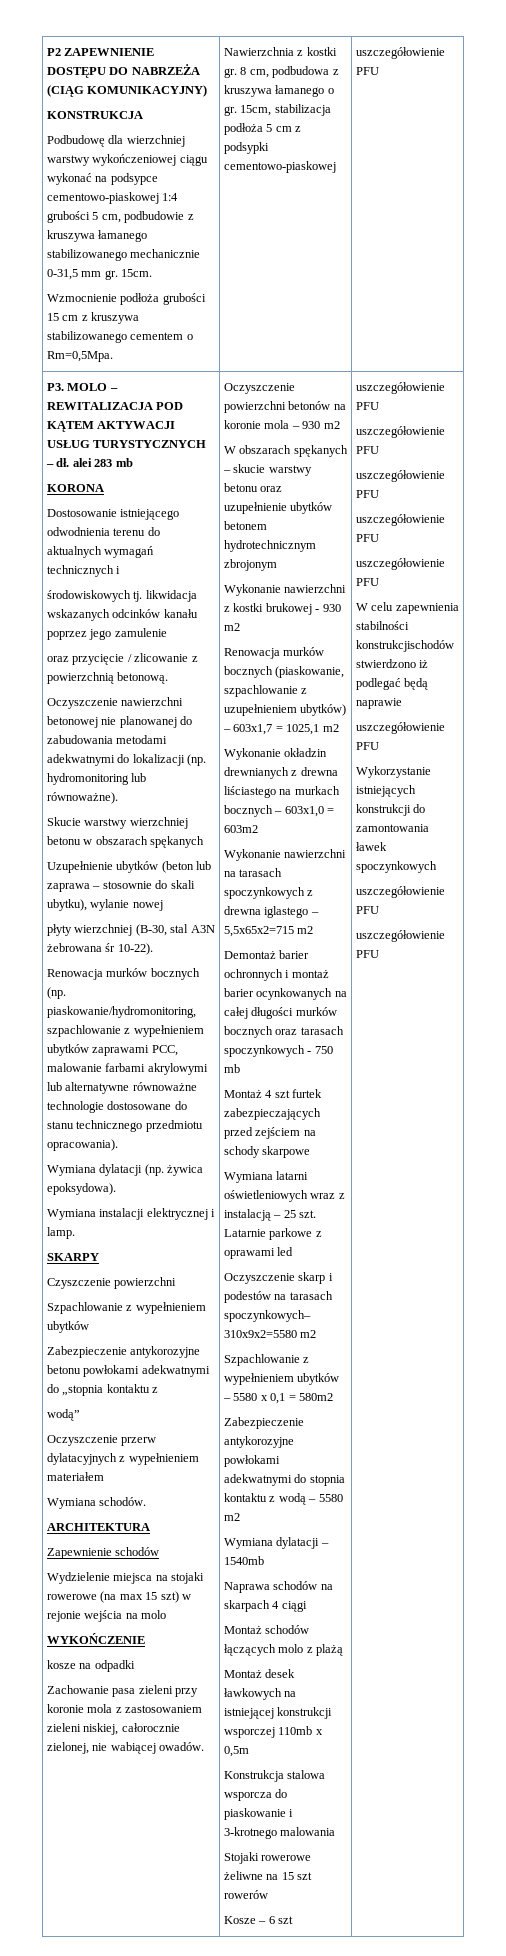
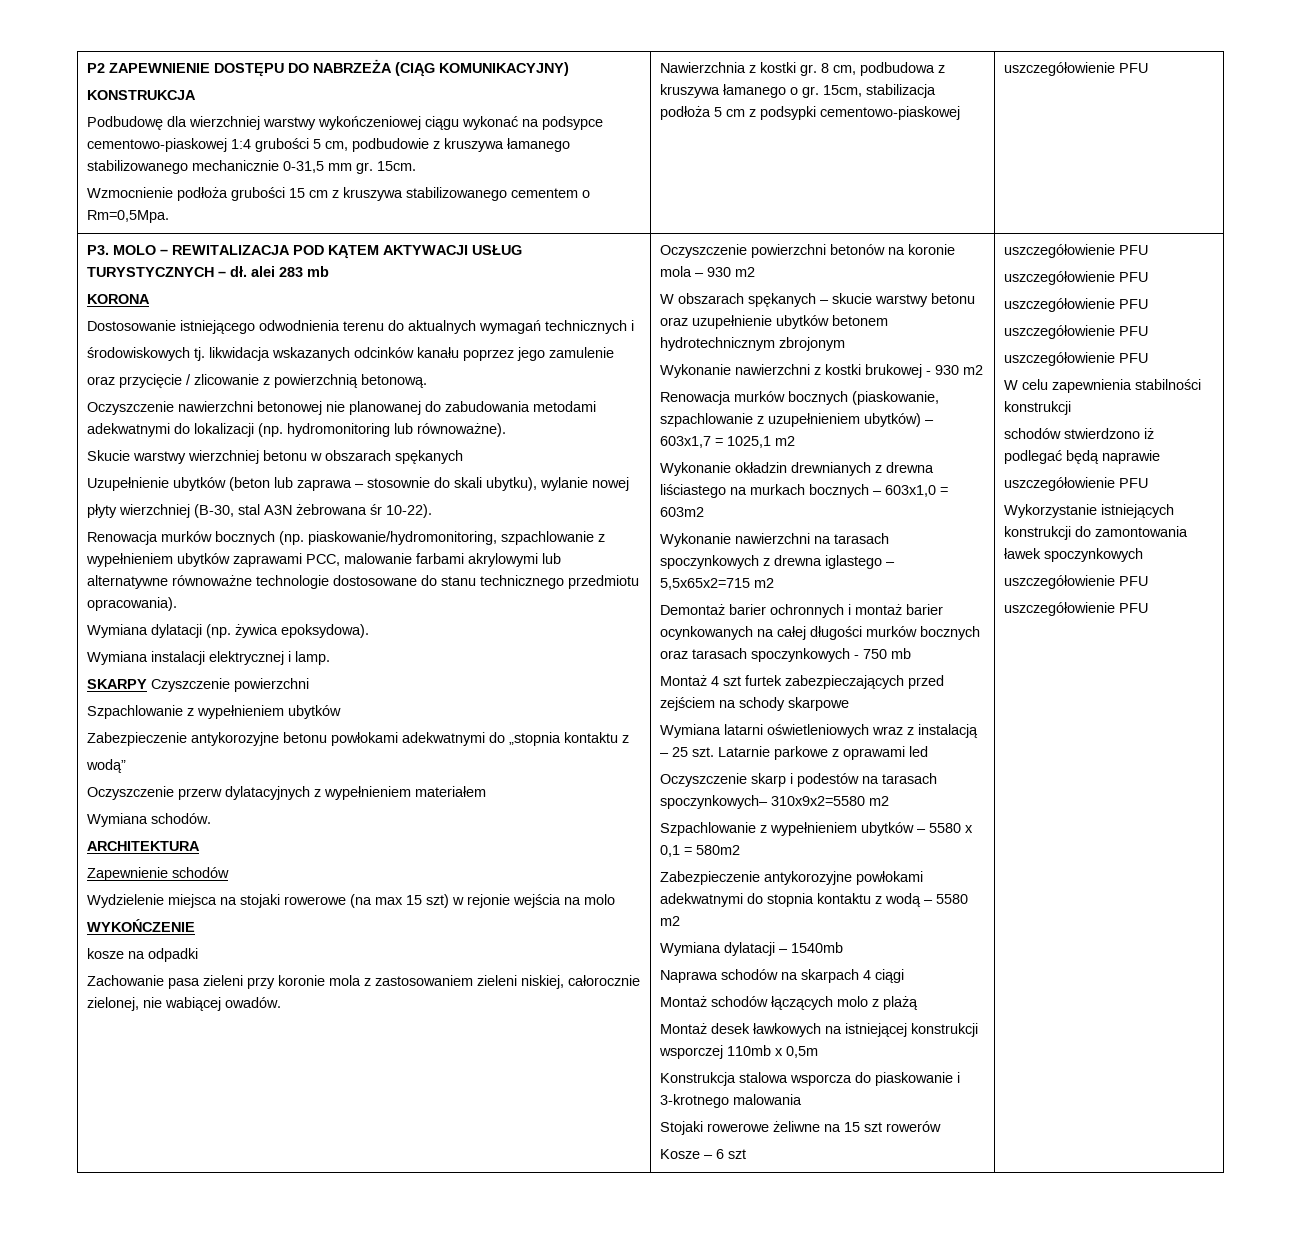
- SKARPY
- Czyszczenie powierzchni
+ SKARPY Czyszczenie powierzchni
- W celu zapewnienia stabilności konstrukcjischodów stwierdzono iż podlegać będą naprawie
+ W celu zapewnienia stabilności konstrukcji
+ schodów stwierdzono iż podlegać będą naprawie

